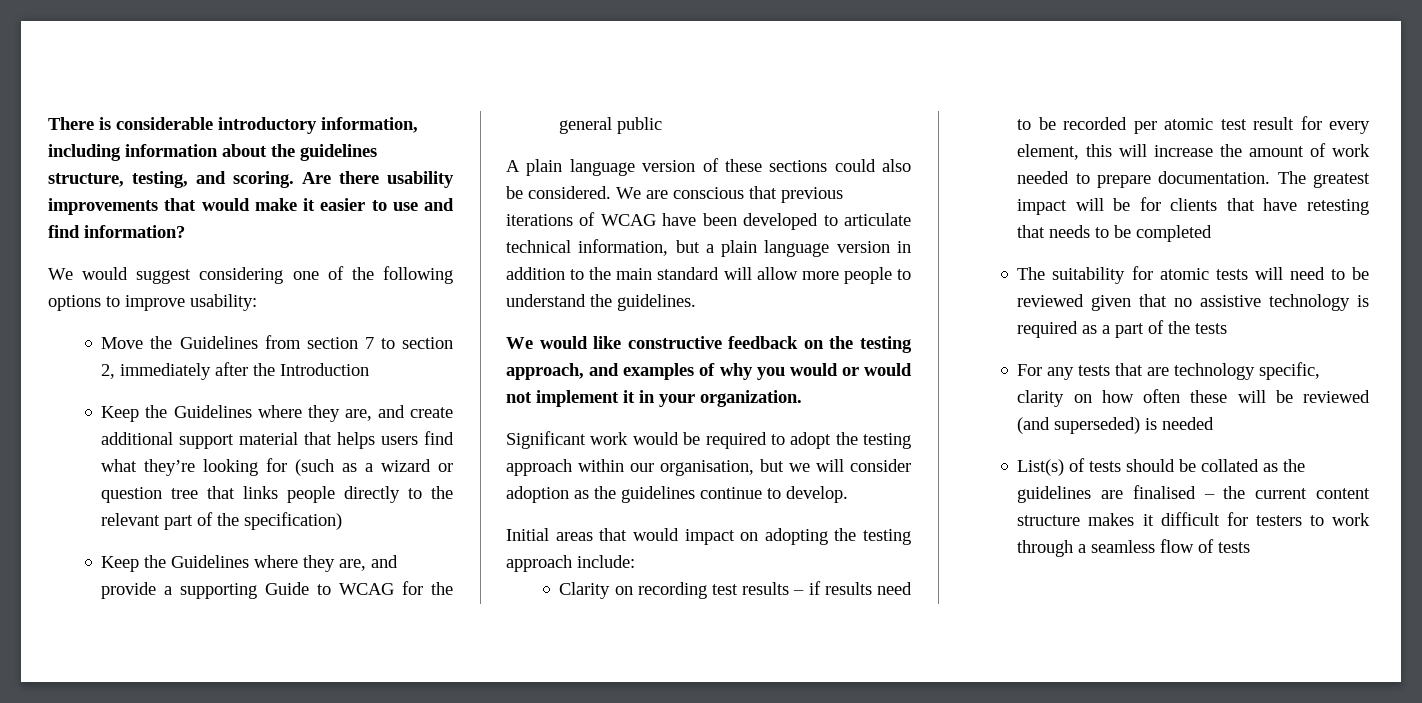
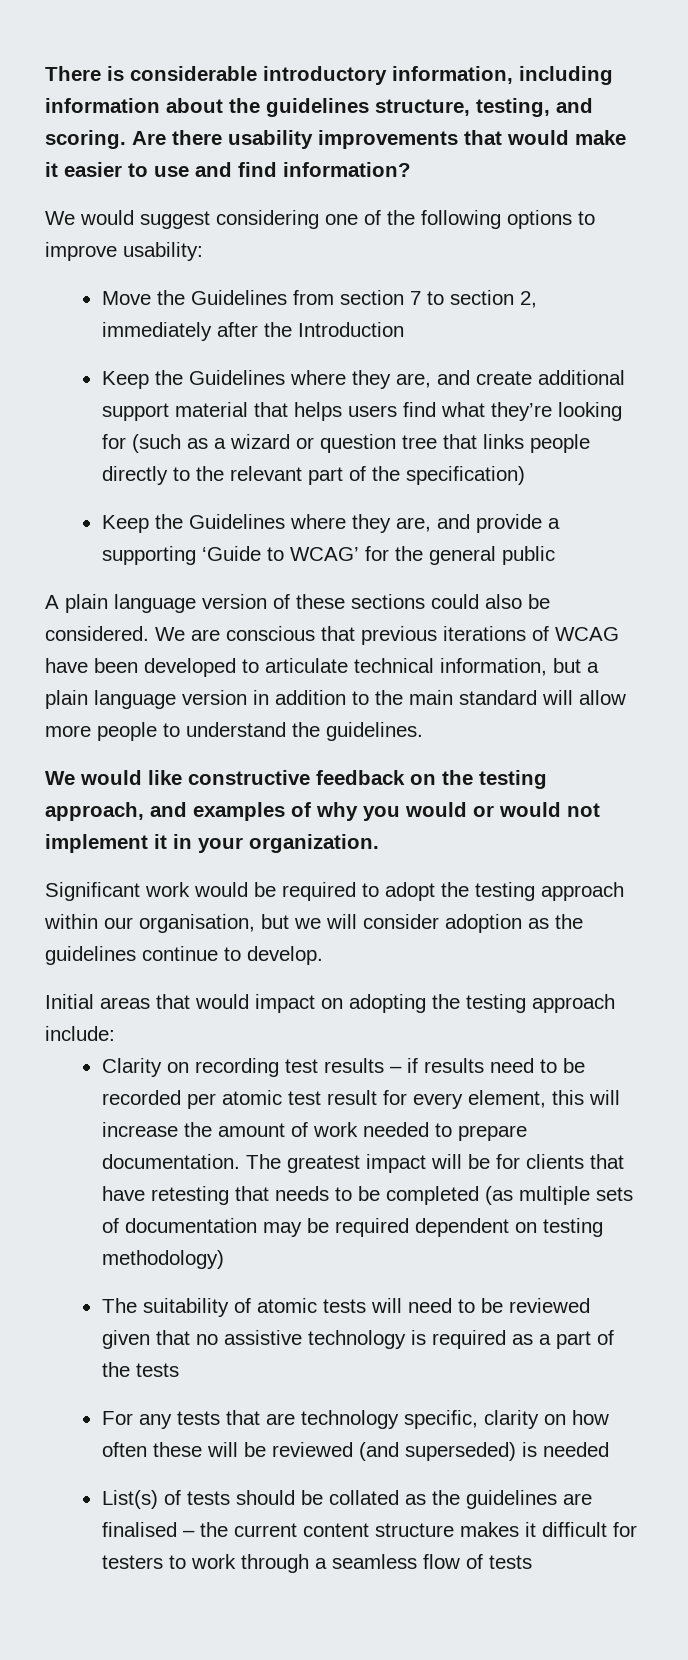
- Keep the Guidelines where they are, and provide a supporting Guide to WCAG for the general public
+ Keep the Guidelines where they are, and provide a supporting ‘Guide to WCAG’ for the general public
- The greatest impact will be for clients that have retesting that needs to be completed
+ The greatest impact will be for clients that have retesting that needs to be completed (as multiple sets of documentation may be required dependent on testing methodology)
- The suitability for atomic tests will need to be reviewed given that no assistive technology is required as a part of the tests
+ The suitability of atomic tests will need to be reviewed given that no assistive technology is required as a part of the tests

